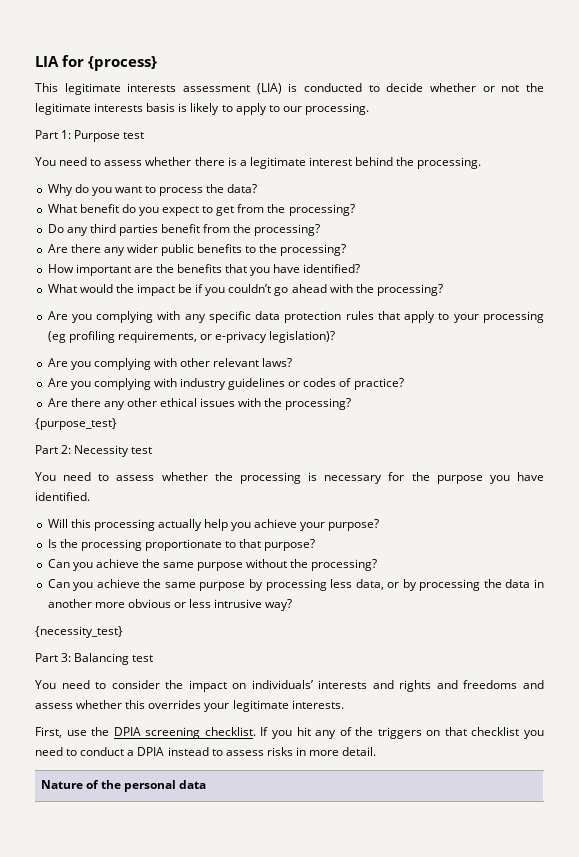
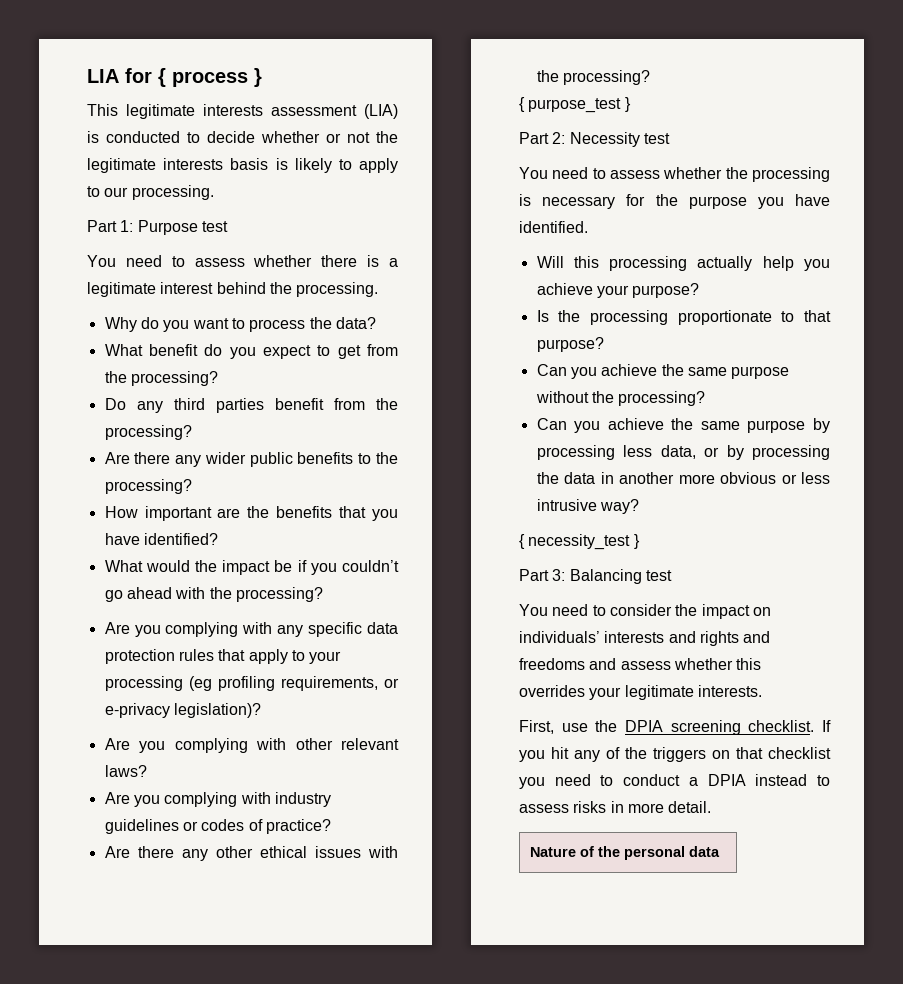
- LIA for {process}
+ LIA for { process }
- {purpose_test}
+ { purpose_test }
- {necessity_test}
+ { necessity_test }

